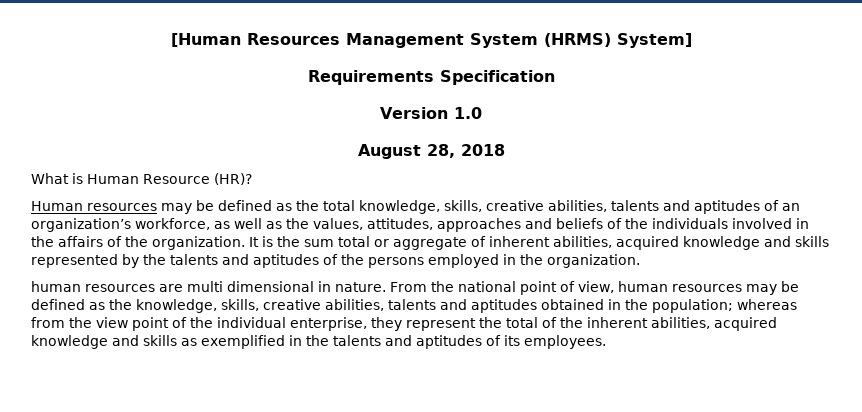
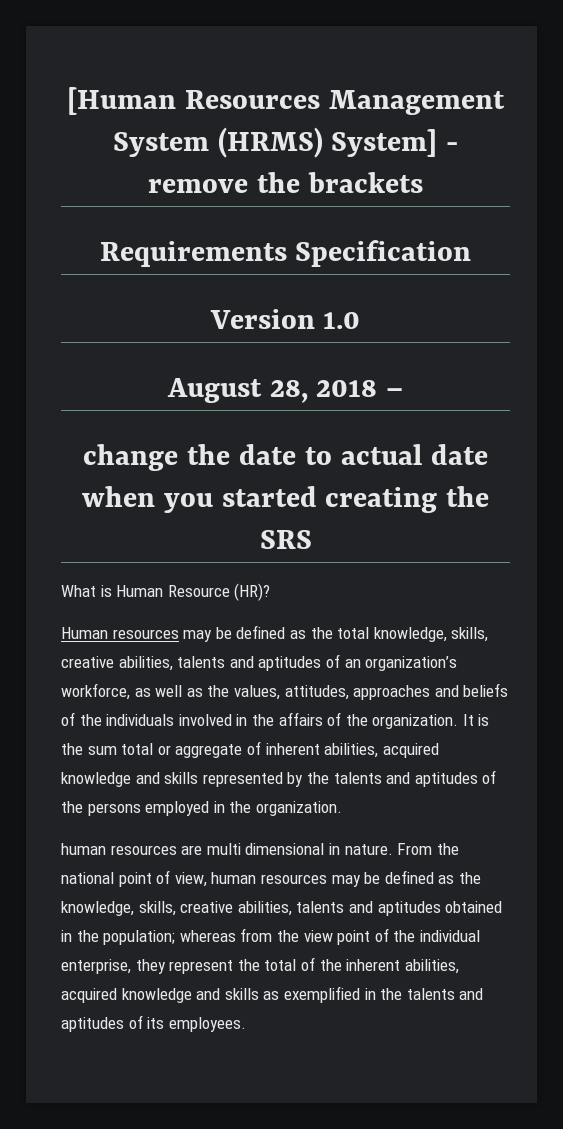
- [Human Resources Management System (HRMS) System]
+ [Human Resources Management System (HRMS) System] - remove the brackets
- August 28, 2018
+ August 28, 2018 –
+ change the date to actual date when you started creating the SRS

